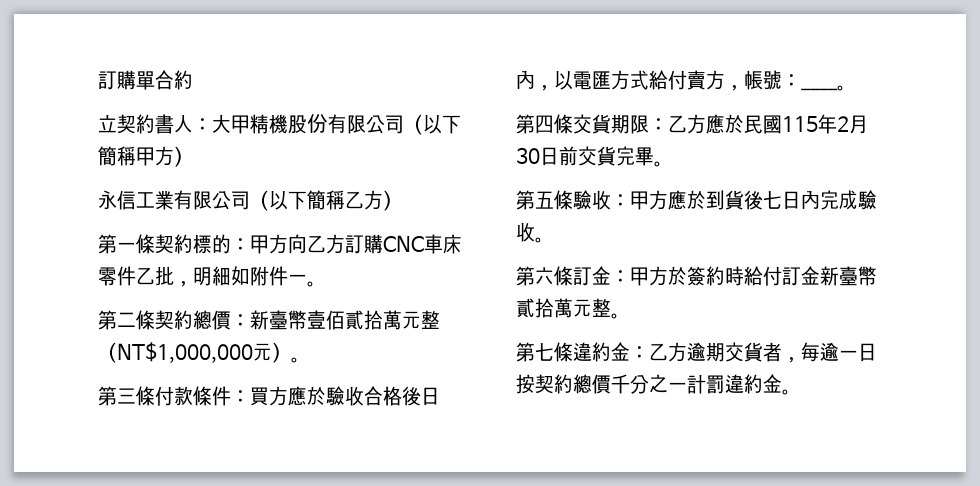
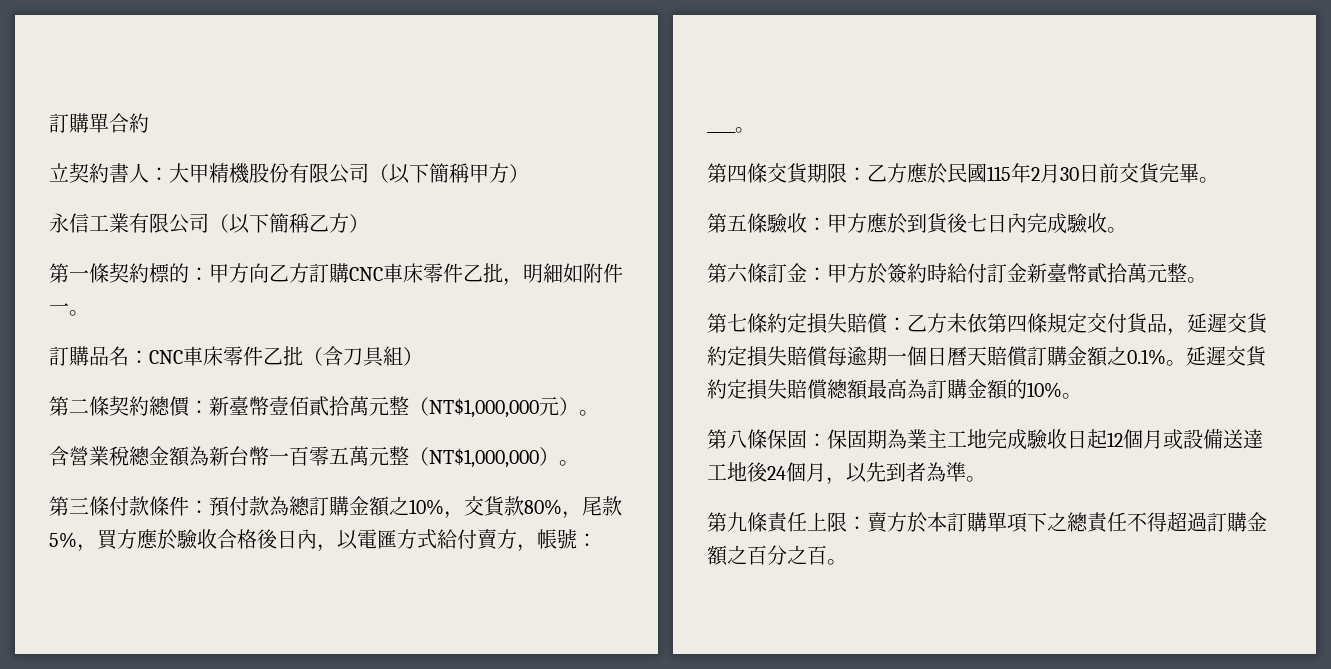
+ 訂購品名：CNC車床零件乙批（含刀具組）
- 第三條付款條件：買方應於驗收合格後日內，以電匯方式給付賣方，帳號：____。
+ 含營業稅總金額為新台幣一百零五萬元整（NT$1,000,000）。
+ 第三條付款條件：預付款為總訂購金額之10%，交貨款80%，尾款5%，買方應於驗收合格後日內，以電匯方式給付賣方，帳號：____。
- 第七條違約金：乙方逾期交貨者，每逾一日按契約總價千分之一計罰違約金。
+ 第七條約定損失賠償：乙方未依第四條規定交付貨品，延遲交貨約定損失賠償每逾期一個日曆天賠償訂購金額之0.1%。延遲交貨約定損失賠償總額最高為訂購金額的10%。
+ 第八條保固：保固期為業主工地完成驗收日起12個月或設備送達工地後24個月，以先到者為準。
+ 第九條責任上限：賣方於本訂購單項下之總責任不得超過訂購金額之百分之百。

